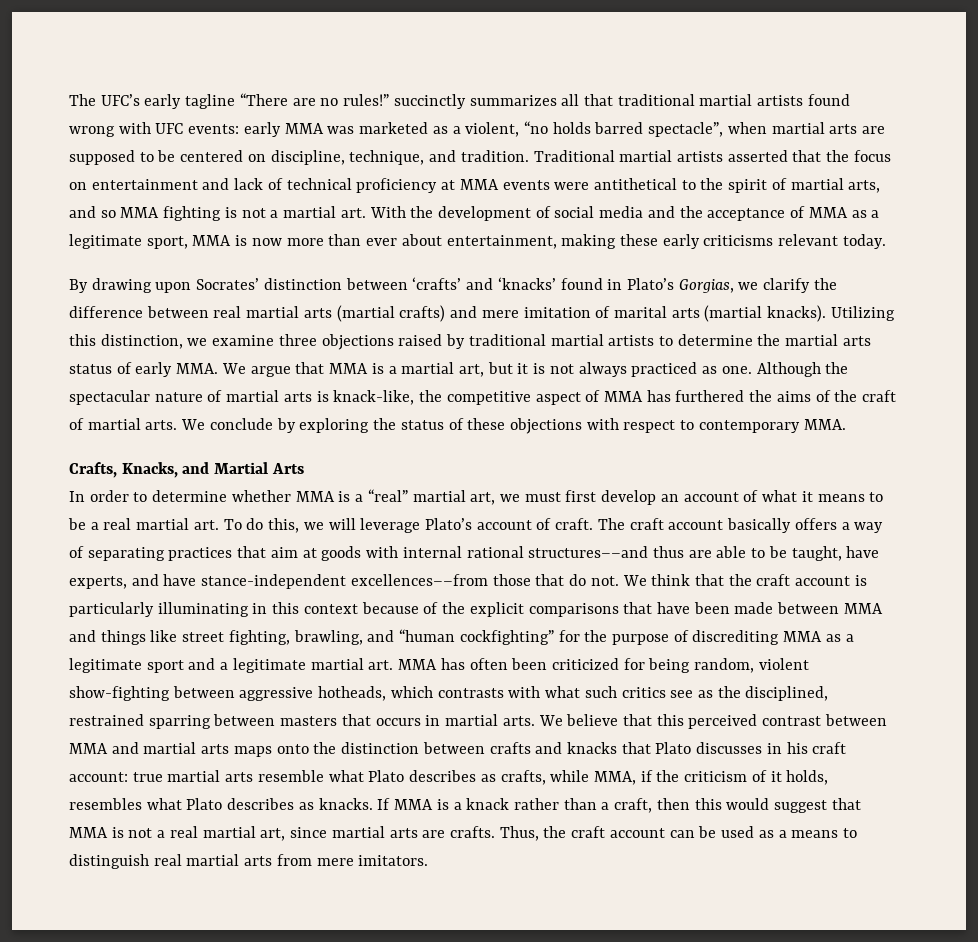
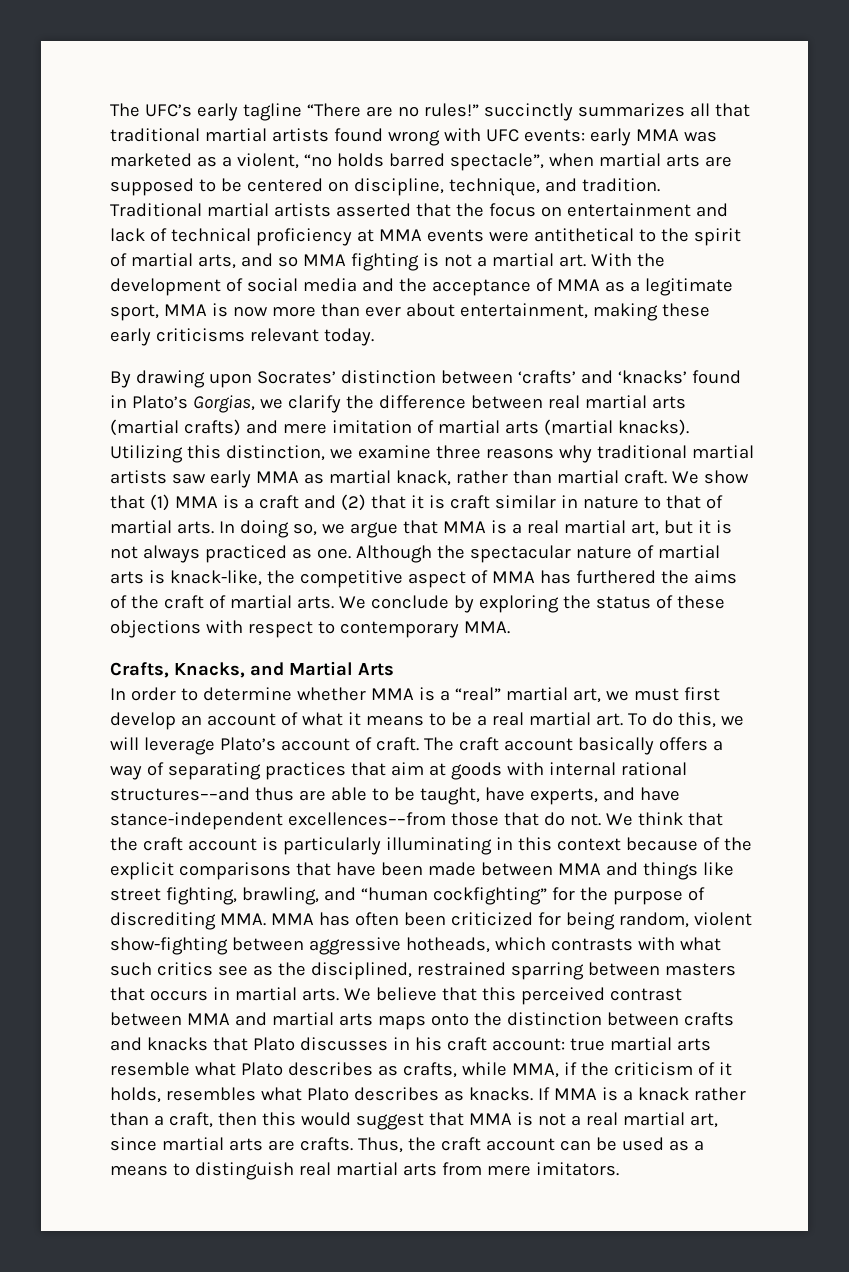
- By drawing upon Socrates’ distinction between ‘crafts’ and ‘knacks’ found in Plato’s Gorgias, we clarify the difference between real martial arts (martial crafts) and mere imitation of marital arts (martial knacks).
+ By drawing upon Socrates’ distinction between ‘crafts’ and ‘knacks’ found in Plato’s Gorgias, we clarify the difference between real martial arts (martial crafts) and mere imitation of martial arts (martial knacks).
- Utilizing this distinction, we examine three objections raised by traditional martial artists to determine the martial arts status of early MMA. We argue that MMA is a martial art, but it is not always practiced as one.
+ Utilizing this distinction, we examine three reasons why traditional martial artists saw early MMA as martial knack, rather than martial craft. We show that (1) MMA is a craft and (2) that it is craft similar in nature to that of martial arts. In doing so, we argue that MMA is a real martial art, but it is not always practiced as one.
- We think that the craft account is particularly illuminating in this context because of the explicit comparisons that have been made between MMA and things like street fighting, brawling, and “human cockfighting” for the purpose of discrediting MMA as a legitimate sport and a legitimate martial art. MMA has often been criticized for being random, violent show-fighting between aggressive hotheads, which contrasts with what such critics see as the disciplined, restrained sparring between masters that occurs in martial arts. We believe that this perceived contrast between MMA and martial arts maps onto the distinction between crafts and knacks that Plato discusses in his craft account:
+ We think that the craft account is particularly illuminating in this context because of the explicit comparisons that have been made between MMA and things like street fighting, brawling, and “human cockfighting” for the purpose of discrediting MMA. MMA has often been criticized for being random, violent show-fighting between aggressive hotheads, which contrasts with what such critics see as the disciplined, restrained sparring between masters that occurs in martial arts. We believe that this perceived contrast between MMA and martial arts maps onto the distinction between crafts and knacks that Plato discusses in his craft account:

